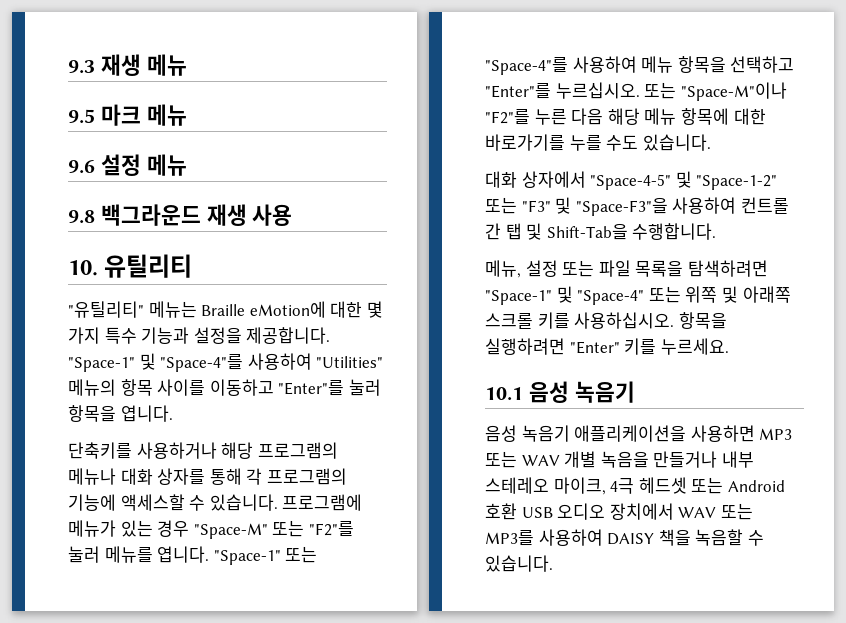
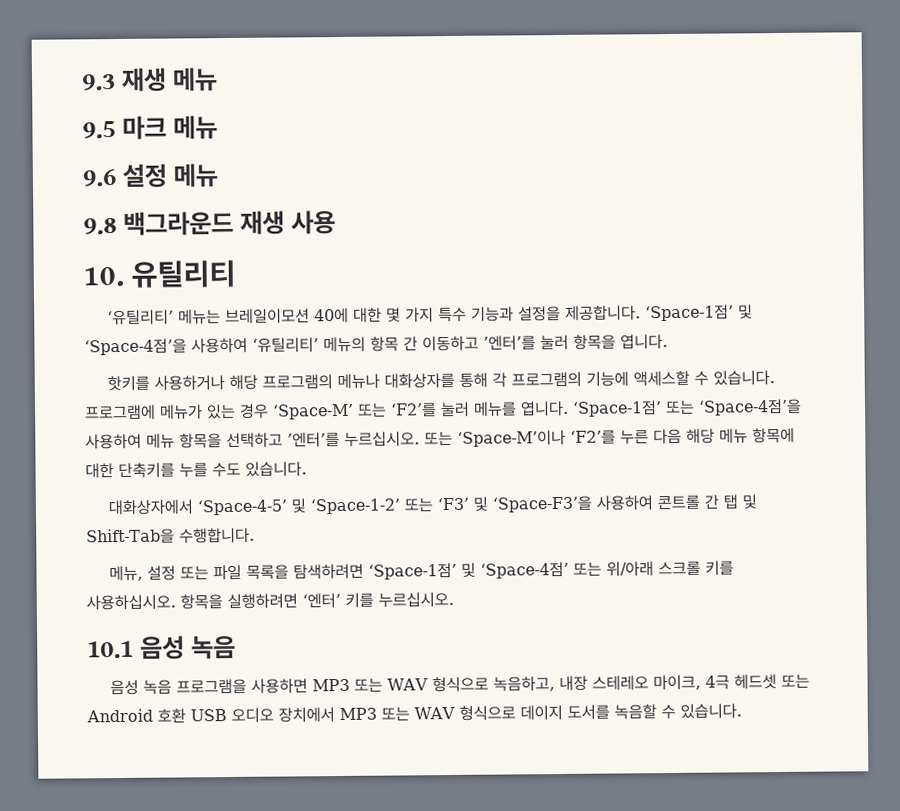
- "유틸리티" 메뉴는 Braille eMotion에 대한 몇 가지 특수 기능과 설정을 제공합니다.
+ ‘유틸리티’ 메뉴는 브레일이모션 40에 대한 몇 가지 특수 기능과 설정을 제공합니다.
- "Space-1" 및 "Space-4"를 사용하여 "Utilities" 메뉴의 항목 사이를 이동하고 "Enter"를 눌러 항목을 엽니다.
+ ‘Space-1점’ 및 ‘Space-4점’을 사용하여 ‘유틸리티’ 메뉴의 항목 간 이동하고 ’엔터’를 눌러 항목을 엽니다.
- 단축키를 사용하거나 해당 프로그램의 메뉴나 대화 상자를 통해 각 프로그램의 기능에 액세스할 수 있습니다.
+ 핫키를 사용하거나 해당 프로그램의 메뉴나 대화상자를 통해 각 프로그램의 기능에 액세스할 수 있습니다.
- 프로그램에 메뉴가 있는 경우 "Space-M" 또는 "F2"를 눌러 메뉴를 엽니다. "Space-1" 또는 "Space-4"를 사용하여 메뉴 항목을 선택하고 "Enter"를 누르십시오.
+ 프로그램에 메뉴가 있는 경우 ‘Space-M’ 또는 ‘F2’를 눌러 메뉴를 엽니다. ‘Space-1점’ 또는 ‘Space-4점’을 사용하여 메뉴 항목을 선택하고 ’엔터’를 누르십시오.
- 또는 "Space-M"이나 "F2"를 누른 다음 해당 메뉴 항목에 대한 바로가기를 누를 수도 있습니다.
+ 또는 ‘Space-M’이나 ‘F2’를 누른 다음 해당 메뉴 항목에 대한 단축키를 누를 수도 있습니다.
- 대화 상자에서 "Space-4-5" 및 "Space-1-2" 또는 "F3" 및 "Space-F3"을 사용하여 컨트롤 간 탭 및 Shift-Tab을 수행합니다.
+ 대화상자에서 ‘Space-4-5’ 및 ‘Space-1-2’ 또는 ‘F3’ 및 ‘Space-F3’을 사용하여 콘트롤 간 탭 및 Shift-Tab을 수행합니다.
- 메뉴, 설정 또는 파일 목록을 탐색하려면 "Space-1" 및 "Space-4" 또는 위쪽 및 아래쪽 스크롤 키를 사용하십시오.
+ 메뉴, 설정 또는 파일 목록을 탐색하려면 ‘Space-1점’ 및 ‘Space-4점’ 또는 위/아래 스크롤 키를 사용하십시오.
- 항목을 실행하려면 "Enter" 키를 누르세요.
+ 항목을 실행하려면 ‘엔터’ 키를 누르십시오.
- 10.1 음성 녹음기
- 음성 녹음기 애플리케이션을 사용하면 MP3 또는 WAV 개별 녹음을 만들거나 내부 스테레오 마이크, 4극 헤드셋 또는 Android 호환 USB 오디오 장치에서 WAV 또는 MP3를 사용하여 DAISY 책을 녹음할 수 있습니다.
+ 10.1 음성 녹음
+ 음성 녹음 프로그램을 사용하면 MP3 또는 WAV 형식으로 녹음하고, 내장 스테레오 마이크, 4극 헤드셋 또는 Android 호환 USB 오디오 장치에서 MP3 또는 WAV 형식으로 데이지 도서를 녹음할 수 있습니다.

